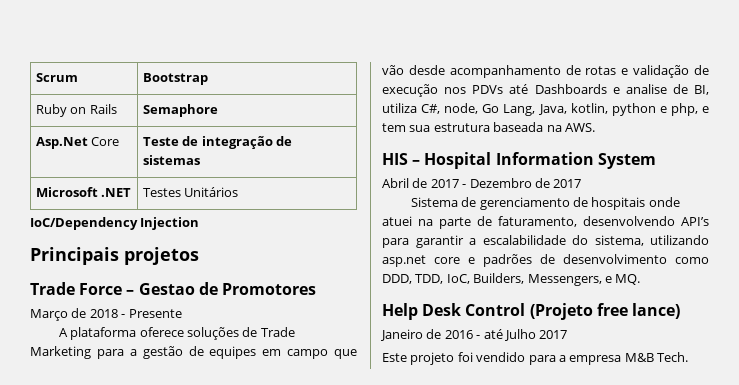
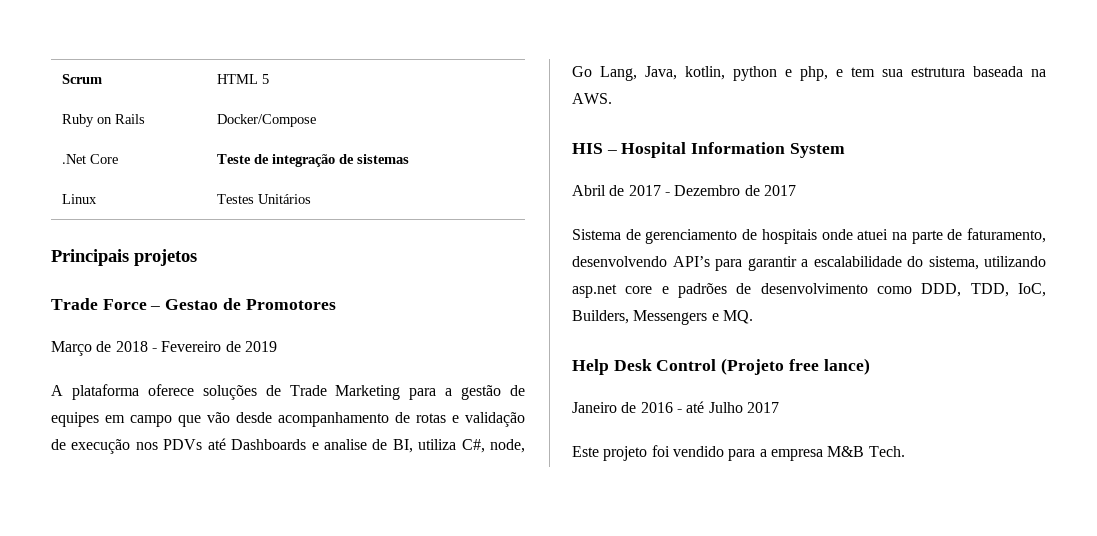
- Scrum | Bootstrap
+ Scrum | HTML 5
- Ruby on Rails | Semaphore
- Asp.Net Core | Teste de integração de sistemas
+ Ruby on Rails | Docker/Compose
+ .Net Core | Teste de integração de sistemas
- Microsoft .NET | Testes Unitários
+ Linux | Testes Unitários
- IoC/Dependency Injection
- Março de 2018 - Presente
+ Março de 2018 - Fevereiro de 2019
- Sistema de gerenciamento de hospitais onde atuei na parte de faturamento, desenvolvendo API’s para garantir a escalabilidade do sistema, utilizando asp.net core e padrões de desenvolvimento como DDD, TDD, IoC, Builders, Messengers, e MQ.
+ Sistema de gerenciamento de hospitais onde atuei na parte de faturamento, desenvolvendo API’s para garantir a escalabilidade do sistema, utilizando asp.net core e padrões de desenvolvimento como DDD, TDD, IoC, Builders, Messengers e MQ.

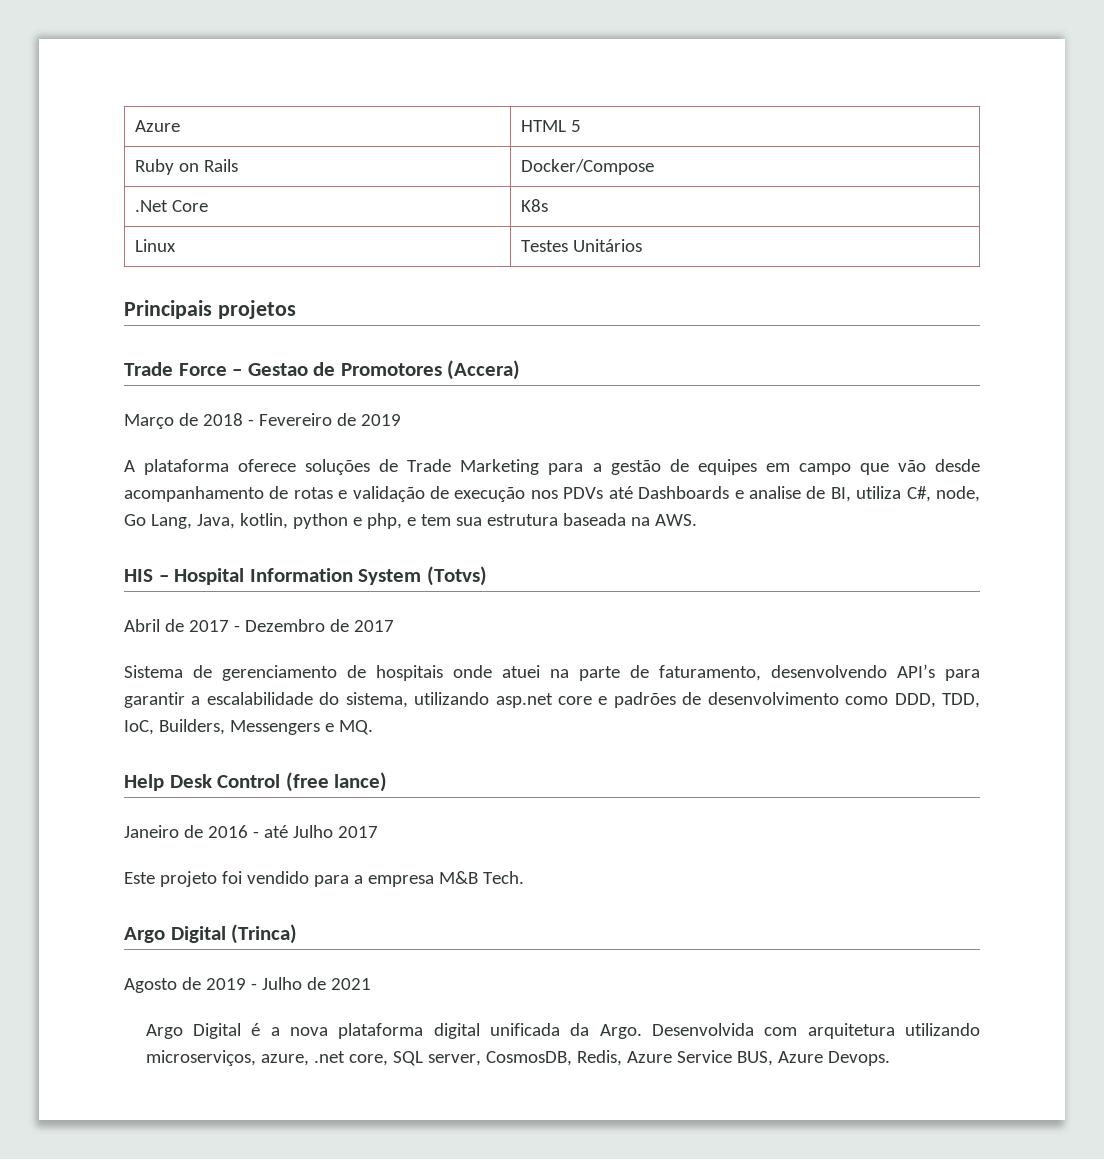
- Scrum | HTML 5
+ Azure | HTML 5
- .Net Core | Teste de integração de sistemas
+ .Net Core | K8s
- Trade Force – Gestao de Promotores
+ Trade Force – Gestao de Promotores (Accera)
- HIS – Hospital Information System
+ HIS – Hospital Information System (Totvs)
- Help Desk Control (Projeto free lance)
+ Help Desk Control (free lance)
+ Argo Digital (Trinca)
+ Agosto de 2019 - Julho de 2021
+ Argo Digital é a nova plataforma digital unificada da Argo. Desenvolvida com arquitetura utilizando microserviços, azure, .net core, SQL server, CosmosDB, Redis, Azure Service BUS, Azure Devops.

